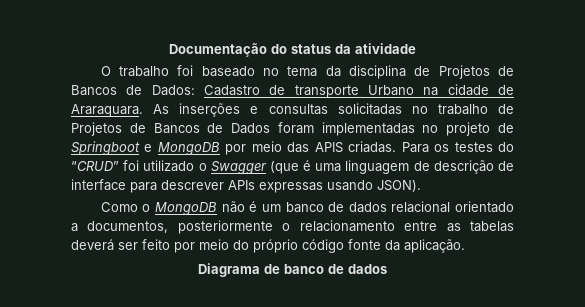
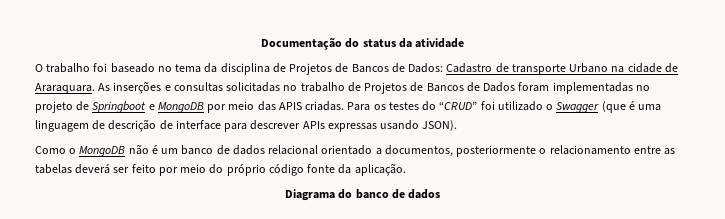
- Diagrama de banco de dados
+ Diagrama do banco de dados

